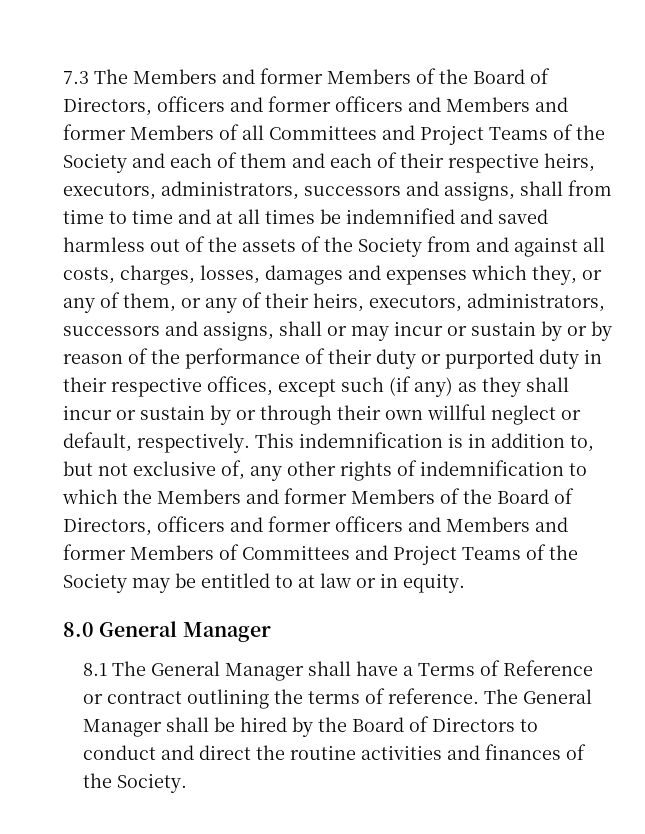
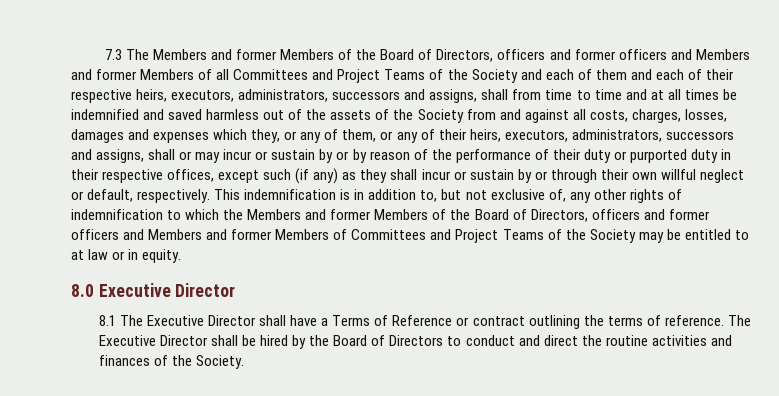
- 8.0 General Manager
+ 8.0 Executive Director
- 8.1 The General Manager shall have a Terms of Reference or contract outlining the terms of reference.
+ 8.1 The Executive Director shall have a Terms of Reference or contract outlining the terms of reference.
- The General Manager shall be hired by the Board of Directors to conduct and direct the routine activities and finances of the Society.
+ The Executive Director shall be hired by the Board of Directors to conduct and direct the routine activities and finances of the Society.

